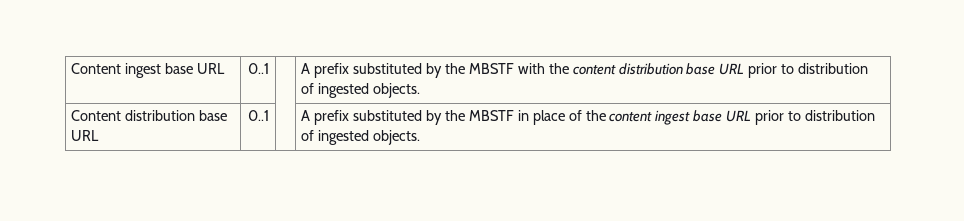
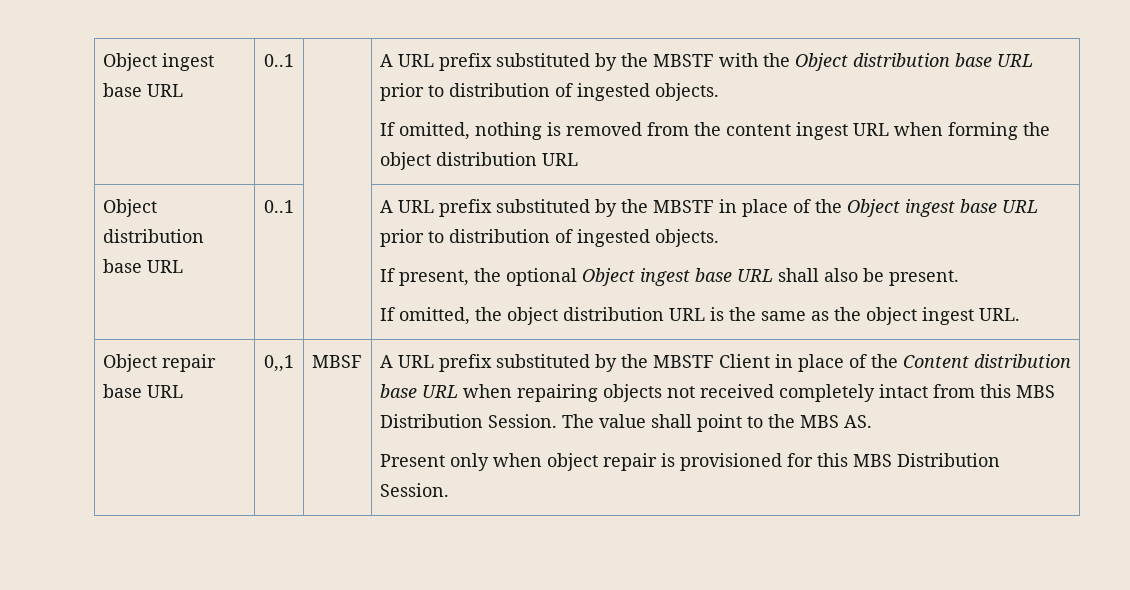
- Content ingest base URL | 0..1 | | A prefix substituted by the MBSTF with the content distribution base URL prior to distribution of ingested objects.
- Content distribution base URL | 0..1 | | A prefix substituted by the MBSTF in place of the content ingest base URL prior to distribution of ingested objects.
+ Object ingest base URL | 0..1 | | A URL prefix substituted by the MBSTF with the Object distribution base URL prior to distribution of ingested objects.
+ If omitted, nothing is removed from the content ingest URL when forming the object distribution URL
+ Object distribution base URL | 0..1 | | A URL prefix substituted by the MBSTF in place of the Object ingest base URL prior to distribution of ingested objects.
+ If present, the optional Object ingest base URL shall also be present.
+ If omitted, the object distribution URL is the same as the object ingest URL.
+ Object repair base URL | 0,,1 | MBSF | A URL prefix substituted by the MBSTF Client in place of the Content distribution base URL when repairing objects not received completely intact from this MBS Distribution Session. The value shall point to the MBS AS.
+ Present only when object repair is provisioned for this MBS Distribution Session.

